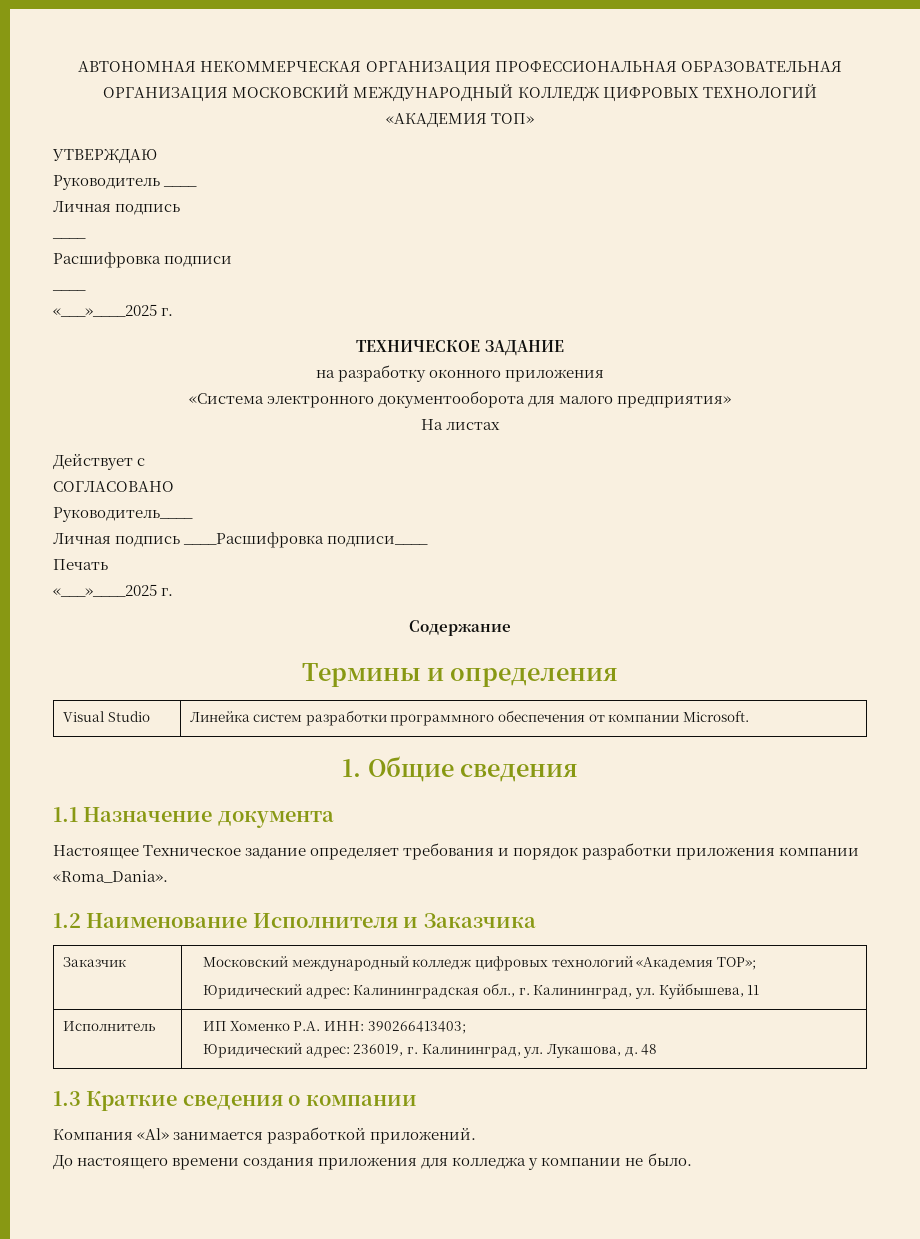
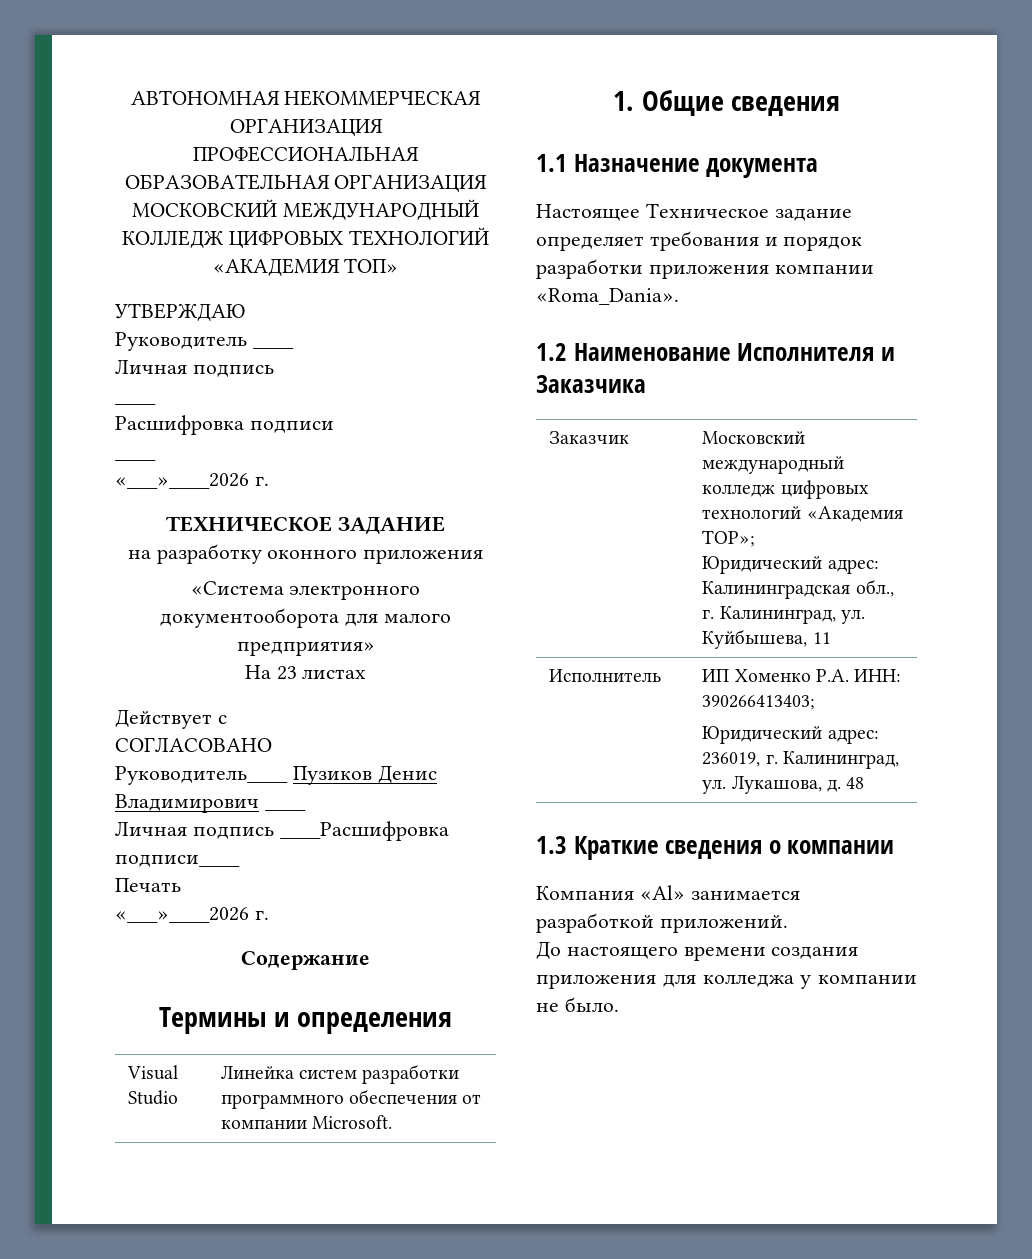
  Расшифровка подписи
  ____
- «___»____2025 г.
+ «___»____2026 г.
- На листах
+ На 23 листах
- Руководитель____
+ Руководитель____ Пузиков Денис Владимирович ____
  Печать
- «___»____2025 г.
+ «___»____2026 г.

